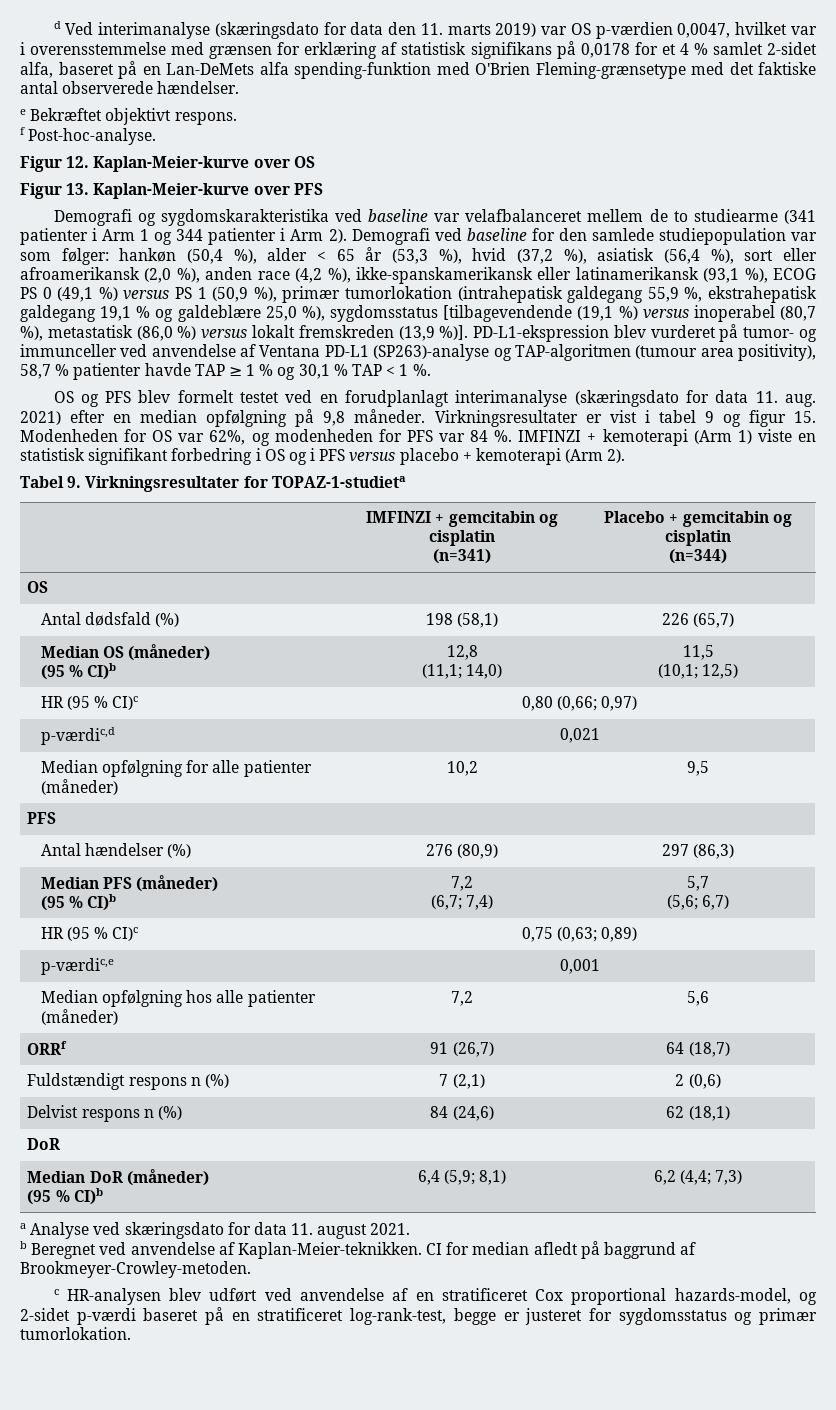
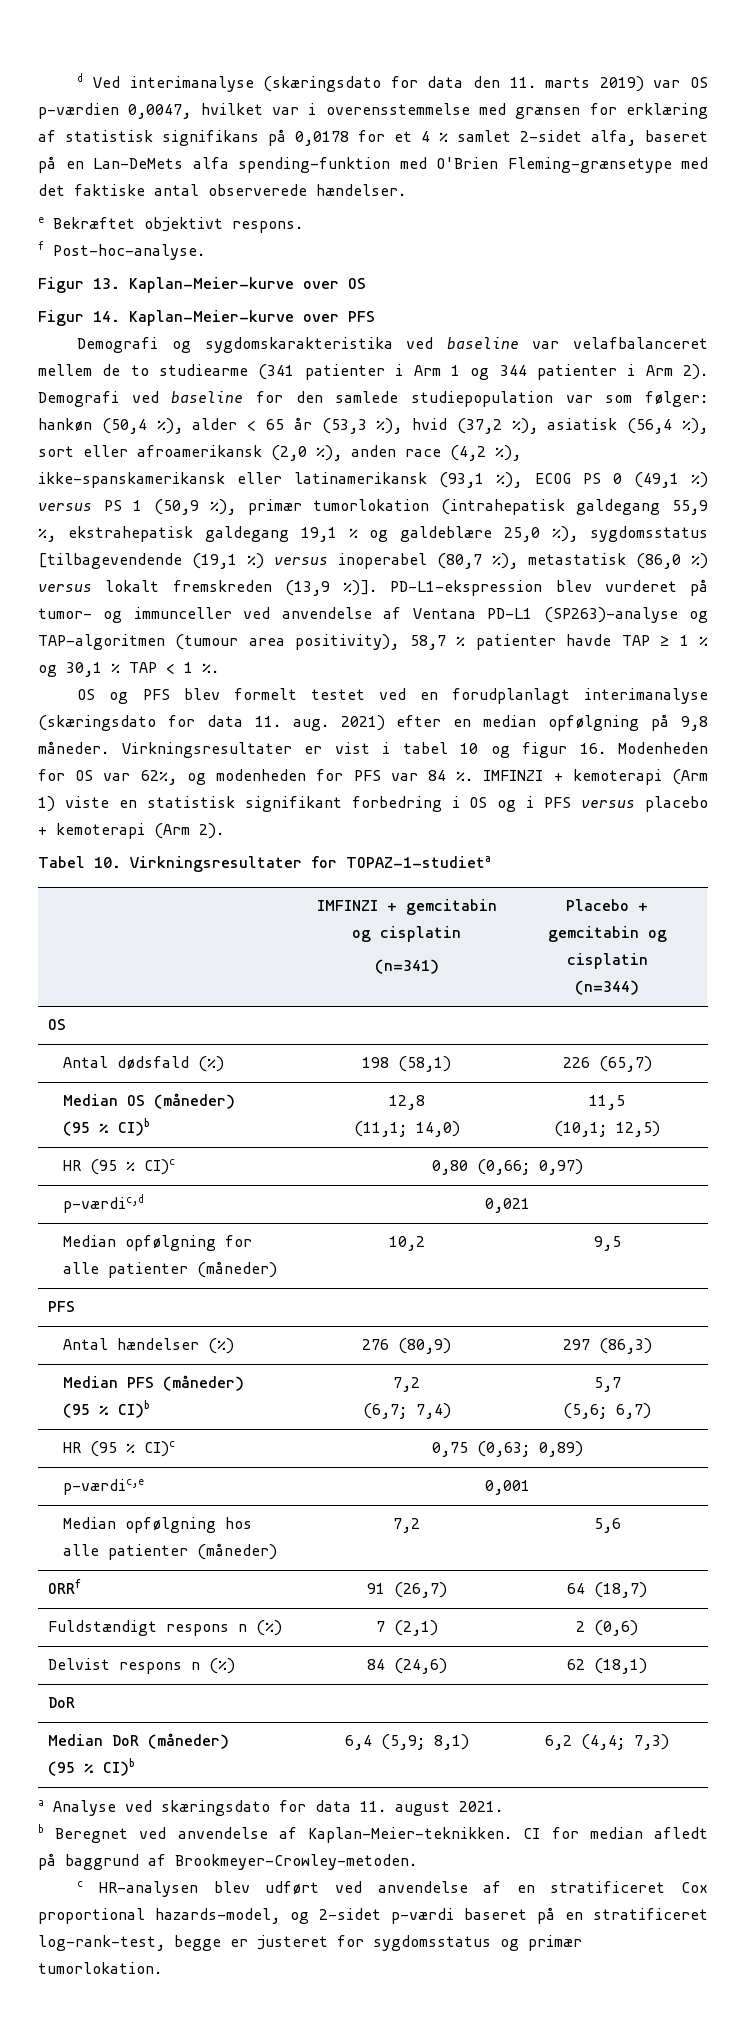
- Figur 12. Kaplan-Meier-kurve over OS
+ Figur 13. Kaplan-Meier-kurve over OS
- Figur 13. Kaplan-Meier-kurve over PFS
+ Figur 14. Kaplan-Meier-kurve over PFS
- Virkningsresultater er vist i tabel 9 og figur 15. Modenheden for OS var 62%, og modenheden for PFS var 84 %.
+ Virkningsresultater er vist i tabel 10 og figur 16. Modenheden for OS var 62%, og modenheden for PFS var 84 %.
- Tabel 9. Virkningsresultater for TOPAZ-1-studieta
+ Tabel 10. Virkningsresultater for TOPAZ-1-studieta

